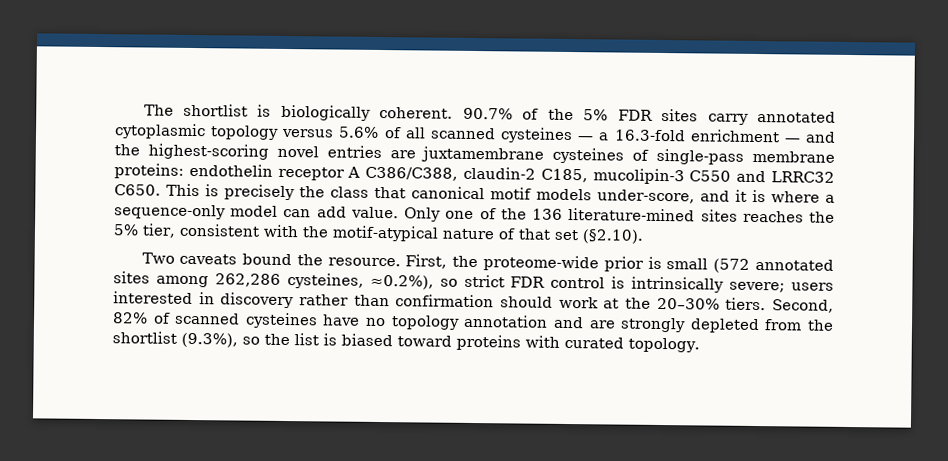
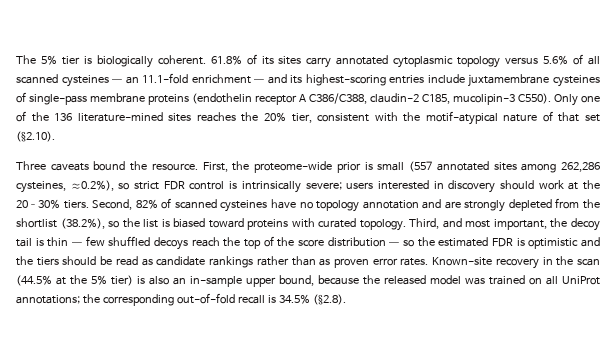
- The shortlist is biologically coherent.
+ The 5% tier is biologically coherent.
- 90.7% of the 5% FDR sites carry annotated cytoplasmic topology versus 5.6% of all scanned cysteines — a 16.3-fold enrichment — and the highest-scoring novel entries are juxtamembrane cysteines of single-pass membrane proteins: endothelin receptor A C386/C388, claudin-2 C185, mucolipin-3 C550 and LRRC32 C650. This is precisely the class that canonical motif models under-score, and it is where a sequence-only model can add value.
+ 61.8% of its sites carry annotated cytoplasmic topology versus 5.6% of all scanned cysteines — an 11.1-fold enrichment — and its highest-scoring entries include juxtamembrane cysteines of single-pass membrane proteins (endothelin receptor A C386/C388, claudin-2 C185, mucolipin-3 C550).
- Only one of the 136 literature-mined sites reaches the 5% tier, consistent with the motif-atypical nature of that set (§2.10).
+ Only one of the 136 literature-mined sites reaches the 20% tier, consistent with the motif-atypical nature of that set (§2.10).
- Two caveats bound the resource.
+ Three caveats bound the resource.
- First, the proteome-wide prior is small (572 annotated sites among 262,286 cysteines, ≈0.2%), so strict FDR control is intrinsically severe; users interested in discovery rather than confirmation should work at the 20–30% tiers.
+ First, the proteome-wide prior is small (557 annotated sites among 262,286 cysteines, ≈0.2%), so strict FDR control is intrinsically severe; users interested in discovery should work at the 20–30% tiers.
- Second, 82% of scanned cysteines have no topology annotation and are strongly depleted from the shortlist (9.3%), so the list is biased toward proteins with curated topology.
+ Second, 82% of scanned cysteines have no topology annotation and are strongly depleted from the shortlist (38.2%), so the list is biased toward proteins with curated topology.
+ Third, and most important, the decoy tail is thin — few shuffled decoys reach the top of the score distribution — so the estimated FDR is optimistic and the tiers should be read as candidate rankings rather than as proven error rates. Known-site recovery in the scan (44.5% at the 5% tier) is also an in-sample upper bound, because the released model was trained on all UniProt annotations; the corresponding out-of-fold recall is 34.5% (§2.8).

